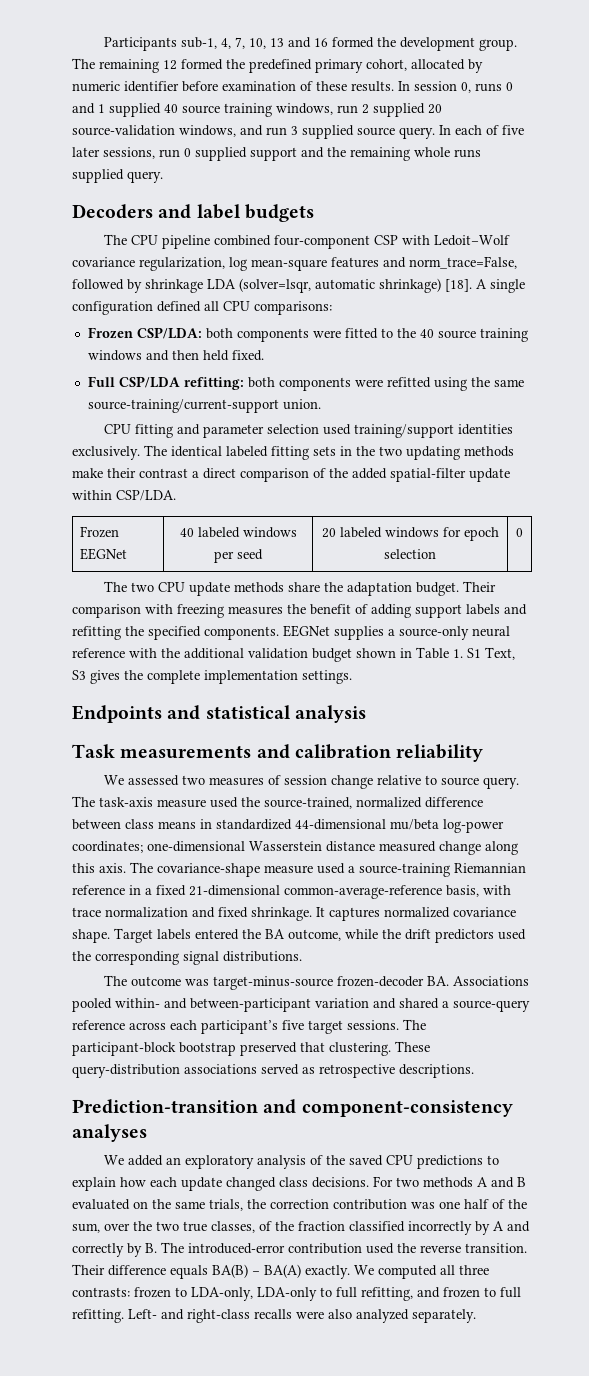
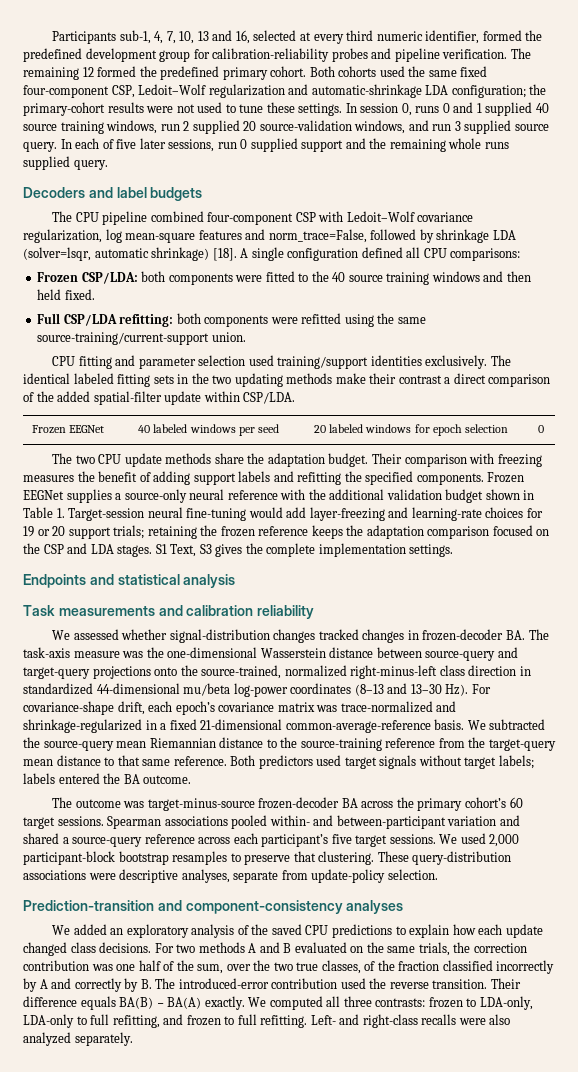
- Participants sub-1, 4, 7, 10, 13 and 16 formed the development group.
+ Participants sub-1, 4, 7, 10, 13 and 16, selected at every third numeric identifier, formed the predefined development group for calibration-reliability probes and pipeline verification.
- The remaining 12 formed the predefined primary cohort, allocated by numeric identifier before examination of these results.
+ The remaining 12 formed the predefined primary cohort. Both cohorts used the same fixed four-component CSP, Ledoit–Wolf regularization and automatic-shrinkage LDA configuration; the primary-cohort results were not used to tune these settings.
- EEGNet supplies a source-only neural reference with the additional validation budget shown in Table 1. S1 Text, S3 gives the complete implementation settings.
+ Frozen EEGNet supplies a source-only neural reference with the additional validation budget shown in Table 1. Target-session neural fine-tuning would add layer-freezing and learning-rate choices for 19 or 20 support trials; retaining the frozen reference keeps the adaptation comparison focused on the CSP and LDA stages. S1 Text, S3 gives the complete implementation settings.
- We assessed two measures of session change relative to source query. The task-axis measure used the source-trained, normalized difference between class means in standardized 44-dimensional mu/beta log-power coordinates; one-dimensional Wasserstein distance measured change along this axis. The covariance-shape measure used a source-training Riemannian reference in a fixed 21-dimensional common-average-reference basis, with trace normalization and fixed shrinkage. It captures normalized covariance shape. Target labels entered the BA outcome, while the drift predictors used the corresponding signal distributions.
+ We assessed whether signal-distribution changes tracked changes in frozen-decoder BA. The task-axis measure was the one-dimensional Wasserstein distance between source-query and target-query projections onto the source-trained, normalized right-minus-left class direction in standardized 44-dimensional mu/beta log-power coordinates (8–13 and 13–30 Hz). For covariance-shape drift, each epoch’s covariance matrix was trace-normalized and shrinkage-regularized in a fixed 21-dimensional common-average-reference basis. We subtracted the source-query mean Riemannian distance to the source-training reference from the target-query mean distance to that same reference. Both predictors used target signals without target labels; labels entered the BA outcome.
- The outcome was target-minus-source frozen-decoder BA. Associations pooled within- and between-participant variation and shared a source-query reference across each participant’s five target sessions.
+ The outcome was target-minus-source frozen-decoder BA across the primary cohort’s 60 target sessions. Spearman associations pooled within- and between-participant variation and shared a source-query reference across each participant’s five target sessions.
- The participant-block bootstrap preserved that clustering.
+ We used 2,000 participant-block bootstrap resamples to preserve that clustering.
- These query-distribution associations served as retrospective descriptions.
+ These query-distribution associations were descriptive analyses, separate from update-policy selection.

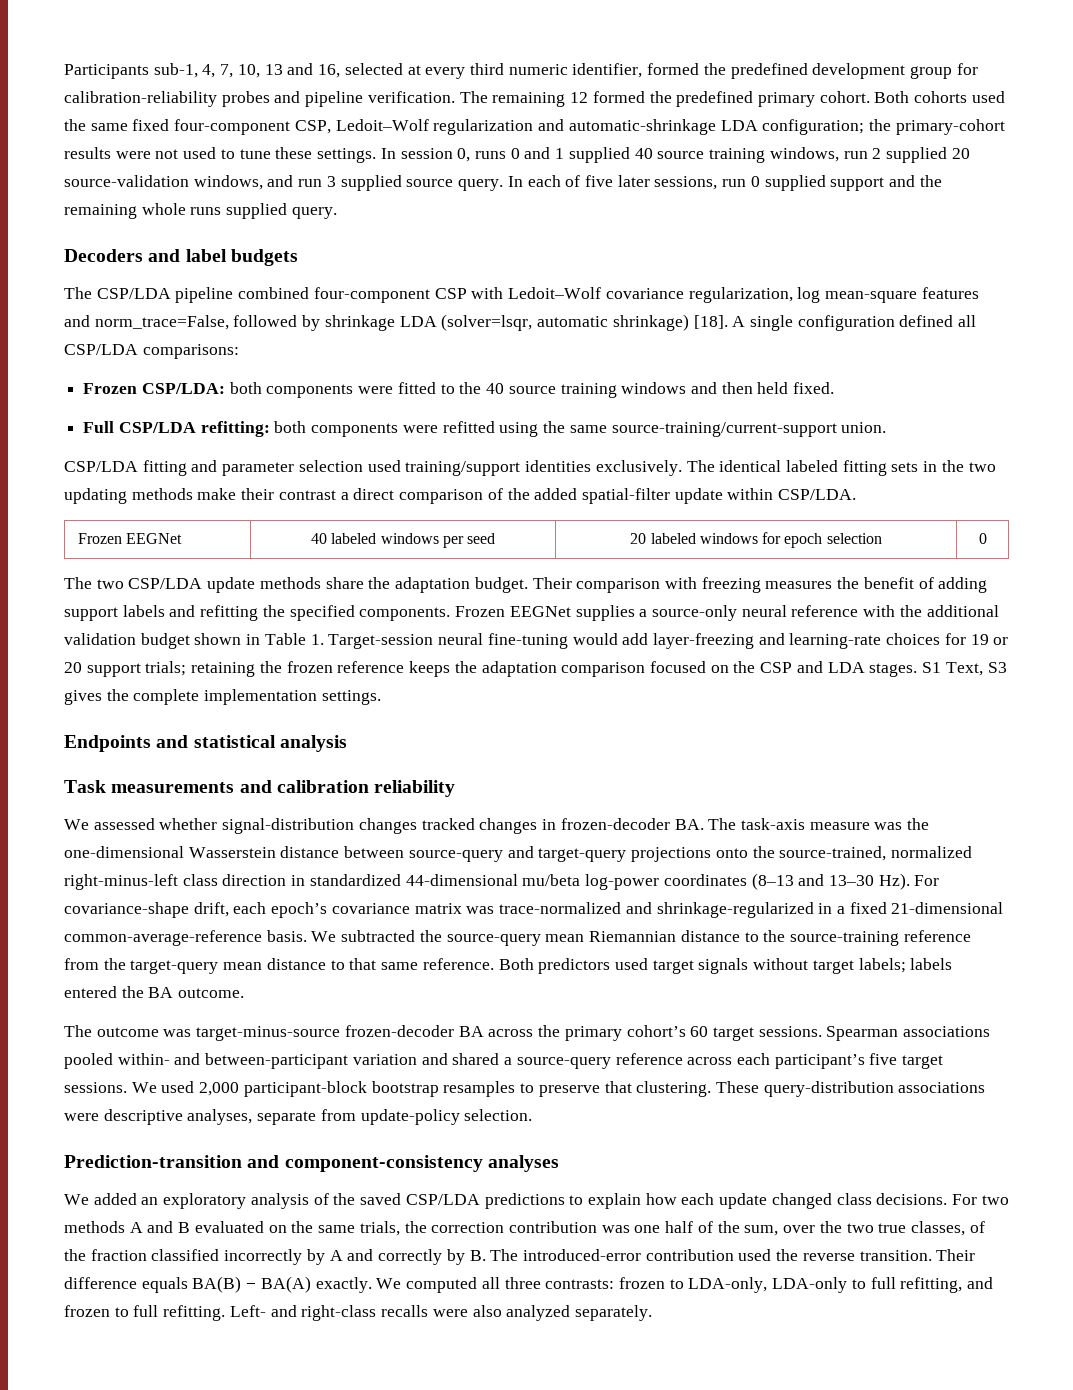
- The CPU pipeline combined four-component CSP with Ledoit–Wolf covariance regularization, log mean-square features and norm_trace=False, followed by shrinkage LDA (solver=lsqr, automatic shrinkage) [18].
+ The CSP/LDA pipeline combined four-component CSP with Ledoit–Wolf covariance regularization, log mean-square features and norm_trace=False, followed by shrinkage LDA (solver=lsqr, automatic shrinkage) [18].
- A single configuration defined all CPU comparisons:
+ A single configuration defined all CSP/LDA comparisons:
- CPU fitting and parameter selection used training/support identities exclusively.
+ CSP/LDA fitting and parameter selection used training/support identities exclusively.
- The two CPU update methods share the adaptation budget.
+ The two CSP/LDA update methods share the adaptation budget.
- We added an exploratory analysis of the saved CPU predictions to explain how each update changed class decisions.
+ We added an exploratory analysis of the saved CSP/LDA predictions to explain how each update changed class decisions.

